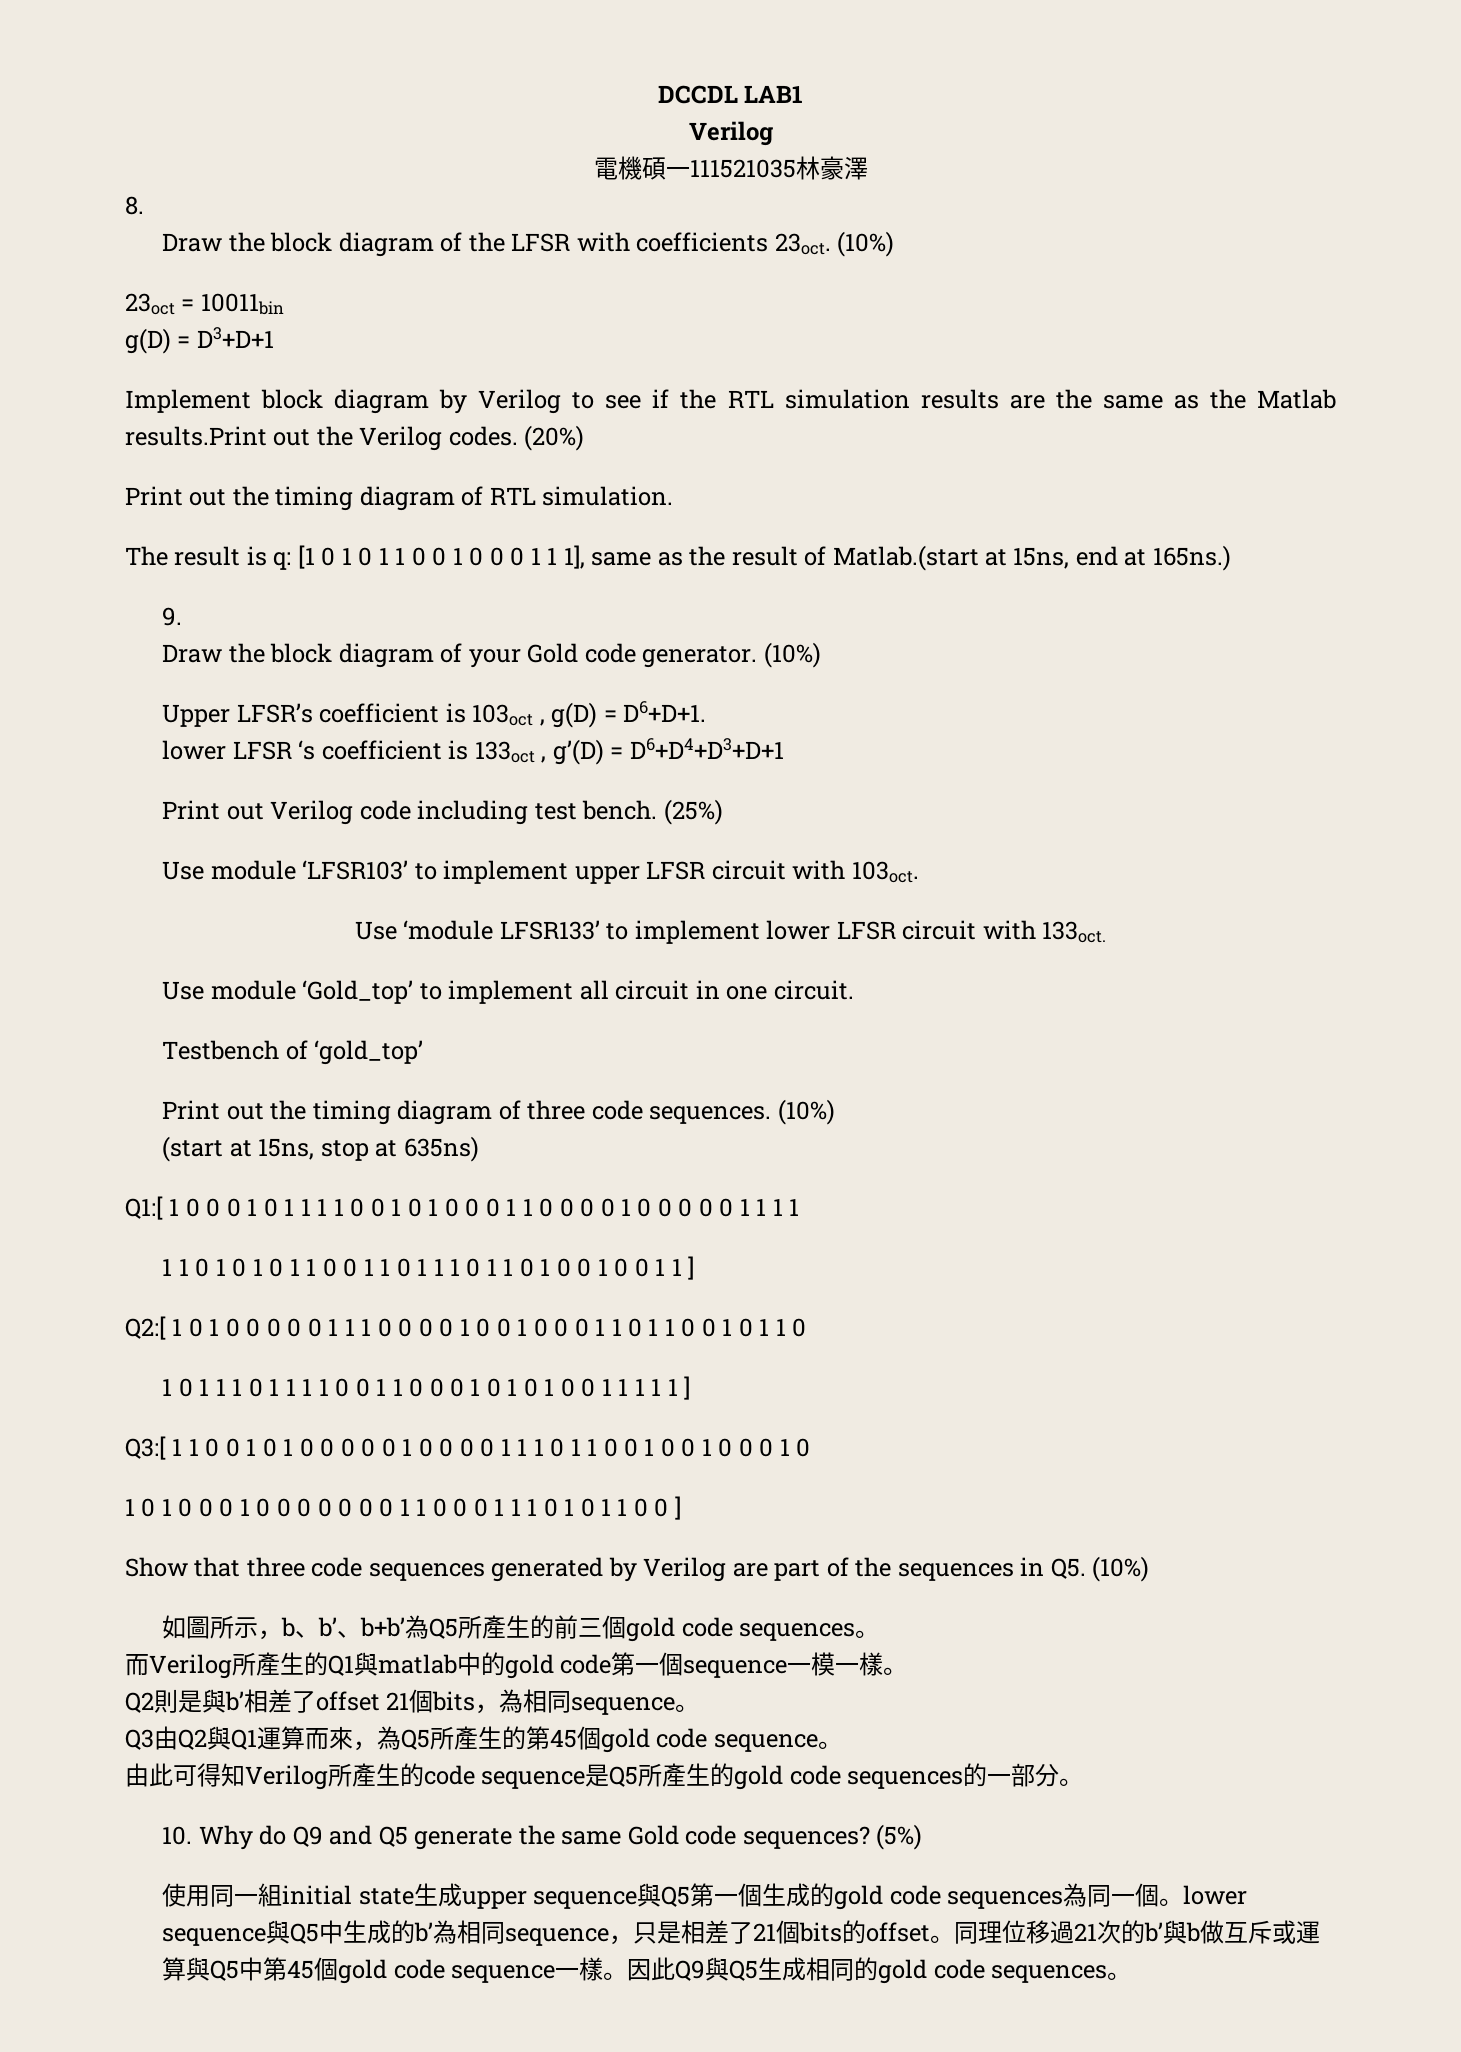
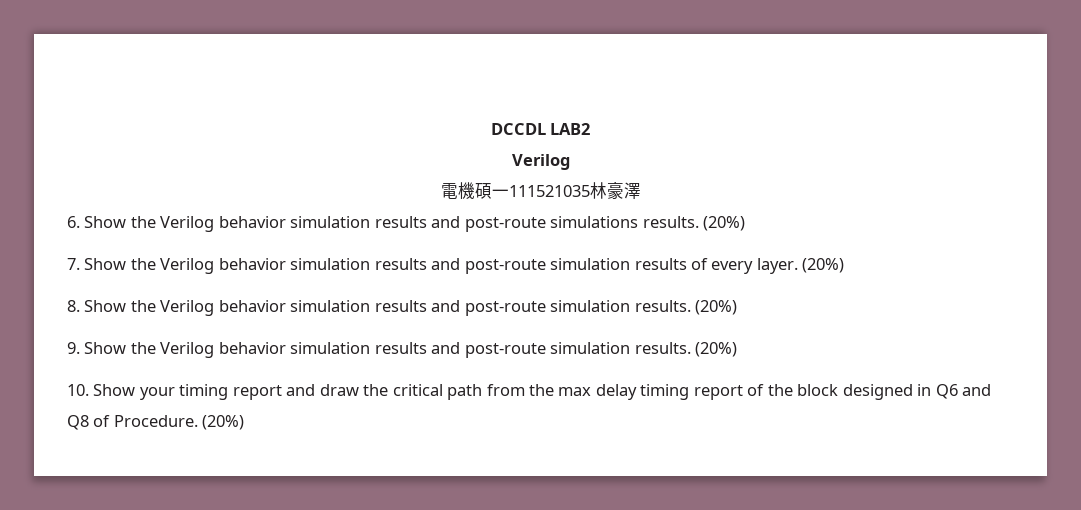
- DCCDL LAB1
+ DCCDL LAB2
- 8.
- Draw the block diagram of the LFSR with coefficients 23oct. (10%)
- 23oct = 10011bin
- g(D) = D3+D+1
- Implement block diagram by Verilog to see if the RTL simulation results are the same as the Matlab results.Print out the Verilog codes. (20%)
- Print out the timing diagram of RTL simulation.
- The result is q: [1 0 1 0 1 1 0 0 1 0 0 0 1 1 1], same as the result of Matlab.(start at 15ns, end at 165ns.)
- 9.
- Draw the block diagram of your Gold code generator. (10%)
- Upper LFSR’s coefficient is 103oct , g(D) = D6+D+1.
- lower LFSR ‘s coefficient is 133oct , g’(D) = D6+D4+D3+D+1
- Print out Verilog code including test bench. (25%)
- Use module ‘LFSR103’ to implement upper LFSR circuit with 103oct.
- Use ‘module LFSR133’ to implement lower LFSR circuit with 133oct.
- Use module ‘Gold_top’ to implement all circuit in one circuit.
- Testbench of ‘gold_top’
- Print out the timing diagram of three code sequences. (10%)
- (start at 15ns, stop at 635ns)
- Q1:[ 1 0 0 0 1 0 1 1 1 1 0 0 1 0 1 0 0 0 1 1 0 0 0 0 1 0 0 0 0 0 1 1 1 1
- 1 1 0 1 0 1 0 1 1 0 0 1 1 0 1 1 1 0 1 1 0 1 0 0 1 0 0 1 1 ]
- Q2:[ 1 0 1 0 0 0 0 0 1 1 1 0 0 0 0 1 0 0 1 0 0 0 1 1 0 1 1 0 0 1 0 1 1 0
- 1 0 1 1 1 0 1 1 1 1 0 0 1 1 0 0 0 1 0 1 0 1 0 0 1 1 1 1 1 ]
- Q3:[ 1 1 0 0 1 0 1 0 0 0 0 0 1 0 0 0 0 1 1 1 0 1 1 0 0 1 0 0 1 0 0 0 1 0
- 1 0 1 0 0 0 1 0 0 0 0 0 0 0 1 1 0 0 0 1 1 1 0 1 0 1 1 0 0 ]
- Show that three code sequences generated by Verilog are part of the sequences in Q5. (10%)
- 如圖所示，b、b’、b+b’為Q5所產生的前三個gold code sequences。
- 而Verilog所產生的Q1與matlab中的gold code第一個sequence一模一樣。
- Q2則是與b’相差了offset 21個bits，為相同sequence。
- Q3由Q2與Q1運算而來，為Q5所產生的第45個gold code sequence。
- 由此可得知Verilog所產生的code sequence是Q5所產生的gold code sequences的一部分。
- 10. Why do Q9 and Q5 generate the same Gold code sequences? (5%)
- 使用同一組initial state生成upper sequence與Q5第一個生成的gold code sequences為同一個。lower sequence與Q5中生成的b’為相同sequence，只是相差了21個bits的offset。同理位移過21次的b’與b做互斥或運算與Q5中第45個gold code sequence一樣。因此Q9與Q5生成相同的gold code sequences。
+ 6. Show the Verilog behavior simulation results and post-route simulations results. (20%)
+ 7. Show the Verilog behavior simulation results and post-route simulation results of every layer. (20%)
+ 8. Show the Verilog behavior simulation results and post-route simulation results. (20%)
+ 9. Show the Verilog behavior simulation results and post-route simulation results. (20%)
+ 10. Show your timing report and draw the critical path from the max delay timing report of the block designed in Q6 and Q8 of Procedure. (20%)

